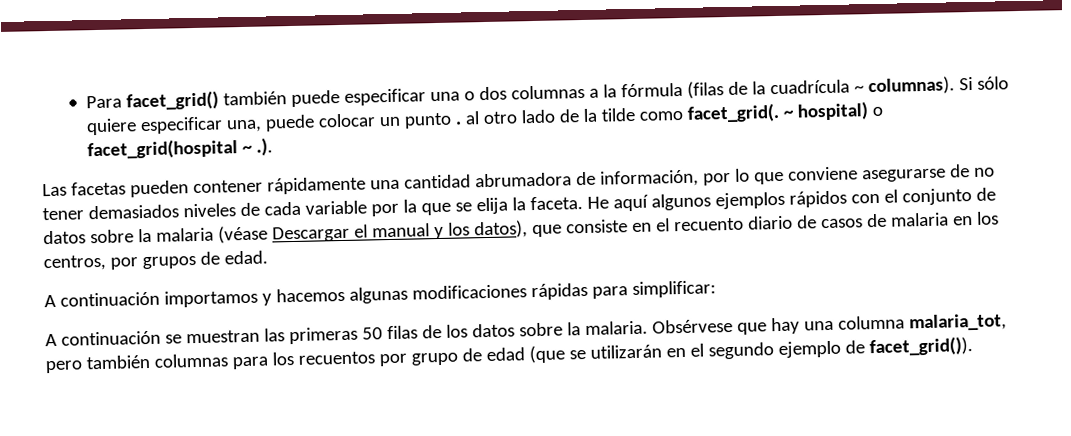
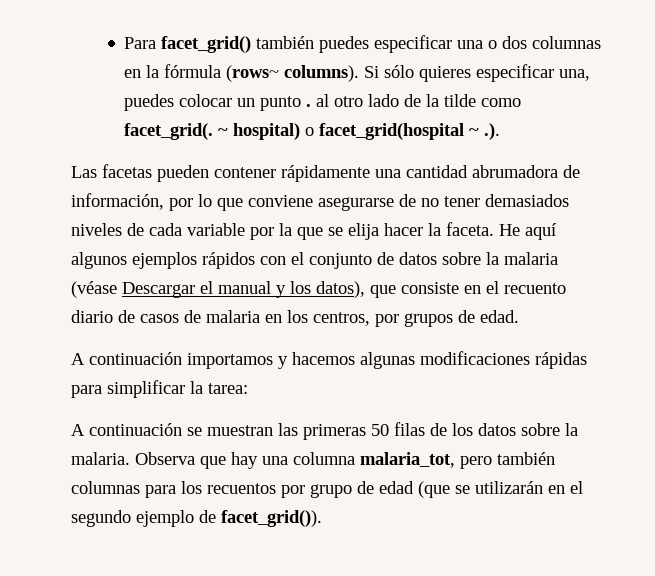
- Para facet_grid() también puede especificar una o dos columnas a la fórmula (filas de la cuadrícula ~ columnas).
+ Para facet_grid() también puedes especificar una o dos columnas en la fórmula (rows~ columns).
- Si sólo quiere especificar una, puede colocar un punto . al otro lado de la tilde como facet_grid(.
+ Si sólo quieres especificar una, puedes colocar un punto . al otro lado de la tilde como facet_grid(.
- Las facetas pueden contener rápidamente una cantidad abrumadora de información, por lo que conviene asegurarse de no tener demasiados niveles de cada variable por la que se elija la faceta.
+ Las facetas pueden contener rápidamente una cantidad abrumadora de información, por lo que conviene asegurarse de no tener demasiados niveles de cada variable por la que se elija hacer la faceta.
- A continuación importamos y hacemos algunas modificaciones rápidas para simplificar:
+ A continuación importamos y hacemos algunas modificaciones rápidas para simplificar la tarea:
- Obsérvese que hay una columna malaria_tot, pero también columnas para los recuentos por grupo de edad (que se utilizarán en el segundo ejemplo de facet_grid()).
+ Observa que hay una columna malaria_tot, pero también columnas para los recuentos por grupo de edad (que se utilizarán en el segundo ejemplo de facet_grid()).

